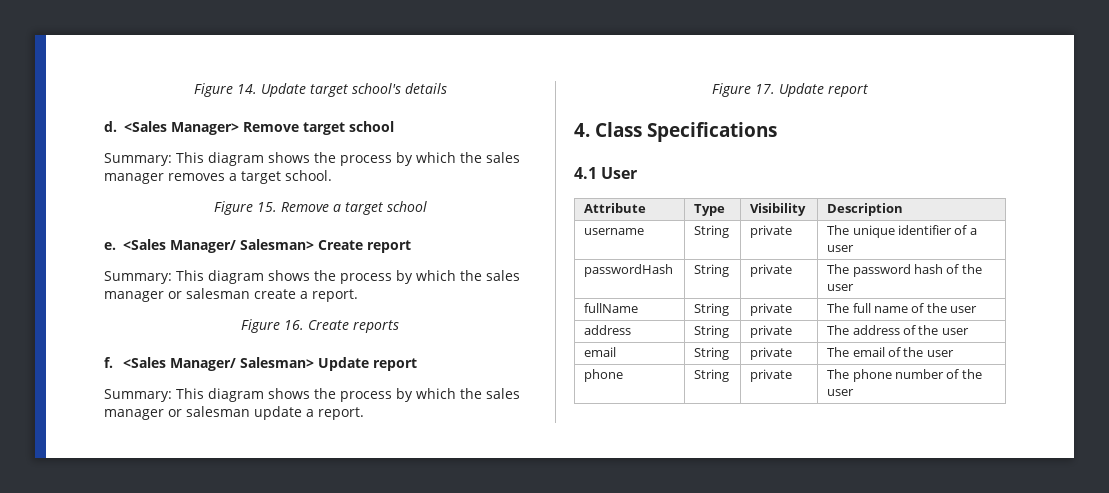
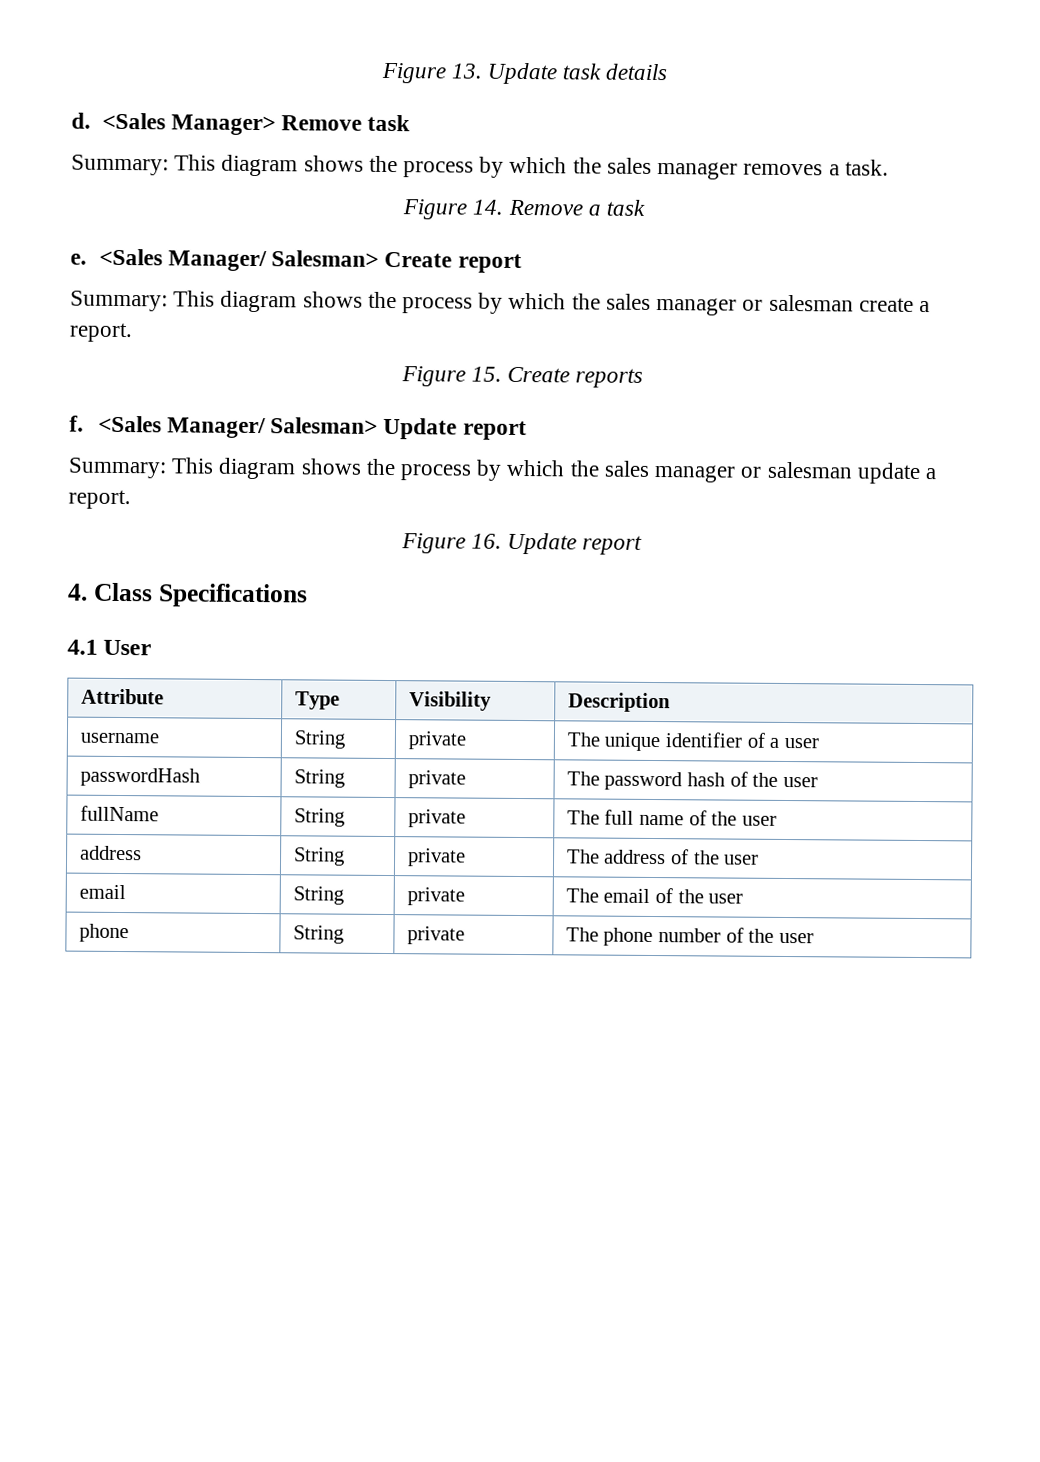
- Figure 14. Update target school's details
+ Figure 13. Update task details
- <Sales Manager> Remove target school
+ <Sales Manager> Remove task
- Summary: This diagram shows the process by which the sales manager removes a target school.
- Figure 15. Remove a target school
+ Summary: This diagram shows the process by which the sales manager removes a task.
+ Figure 14. Remove a task
- Figure 16. Create reports
+ Figure 15. Create reports
- Figure 17. Update report
+ Figure 16. Update report

